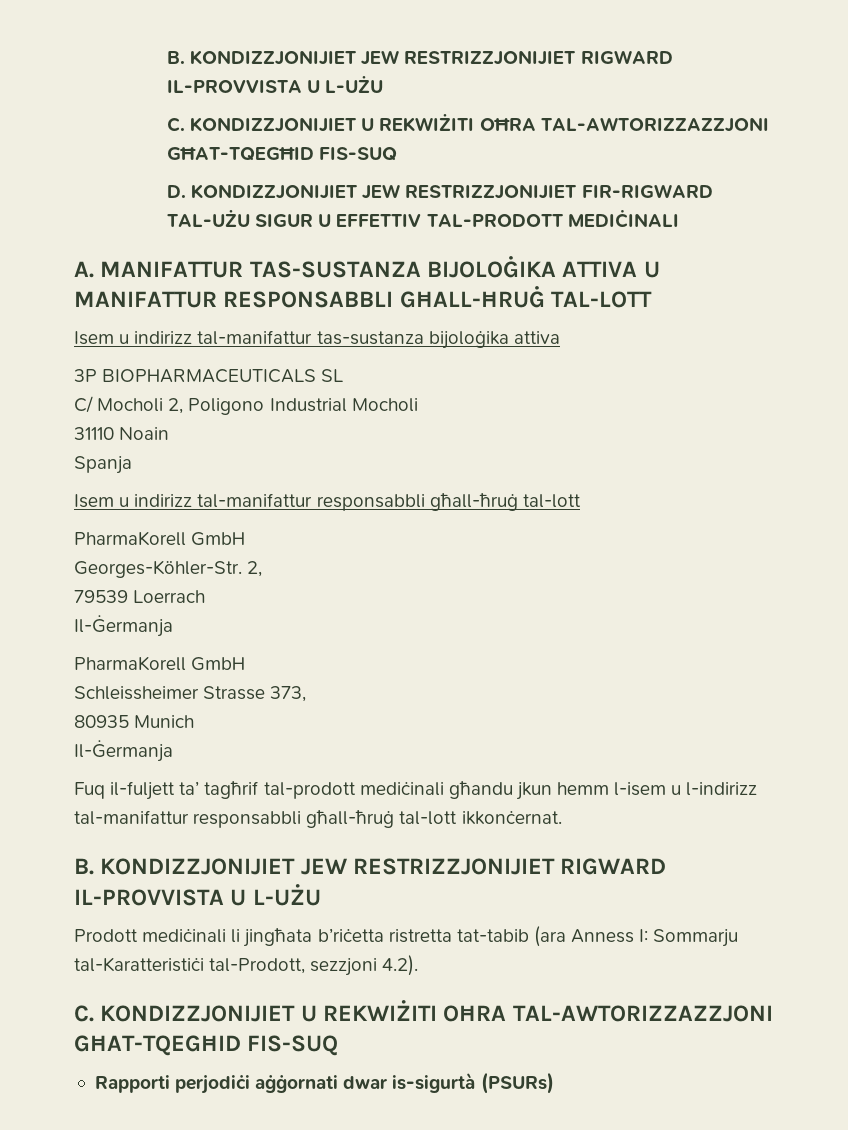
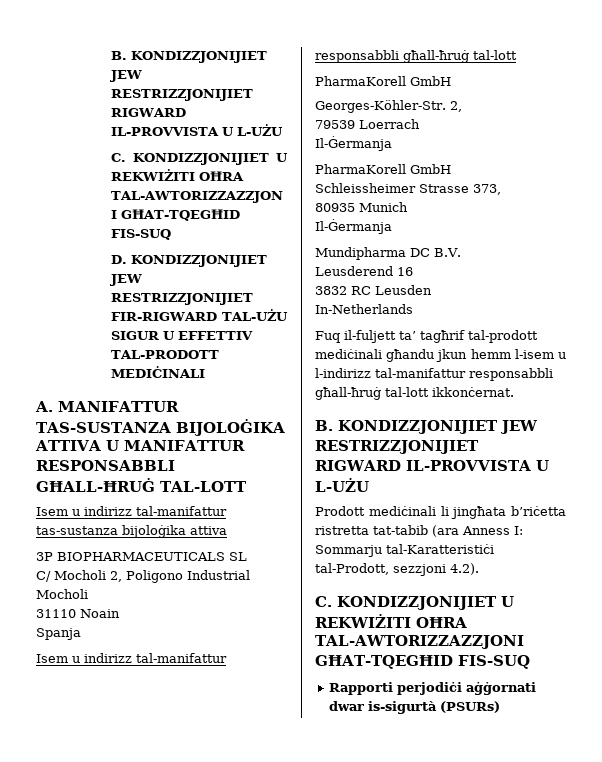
+ Mundipharma DC B.V.
+ Leusderend 16
+ 3832 RC Leusden
+ In-Netherlands

